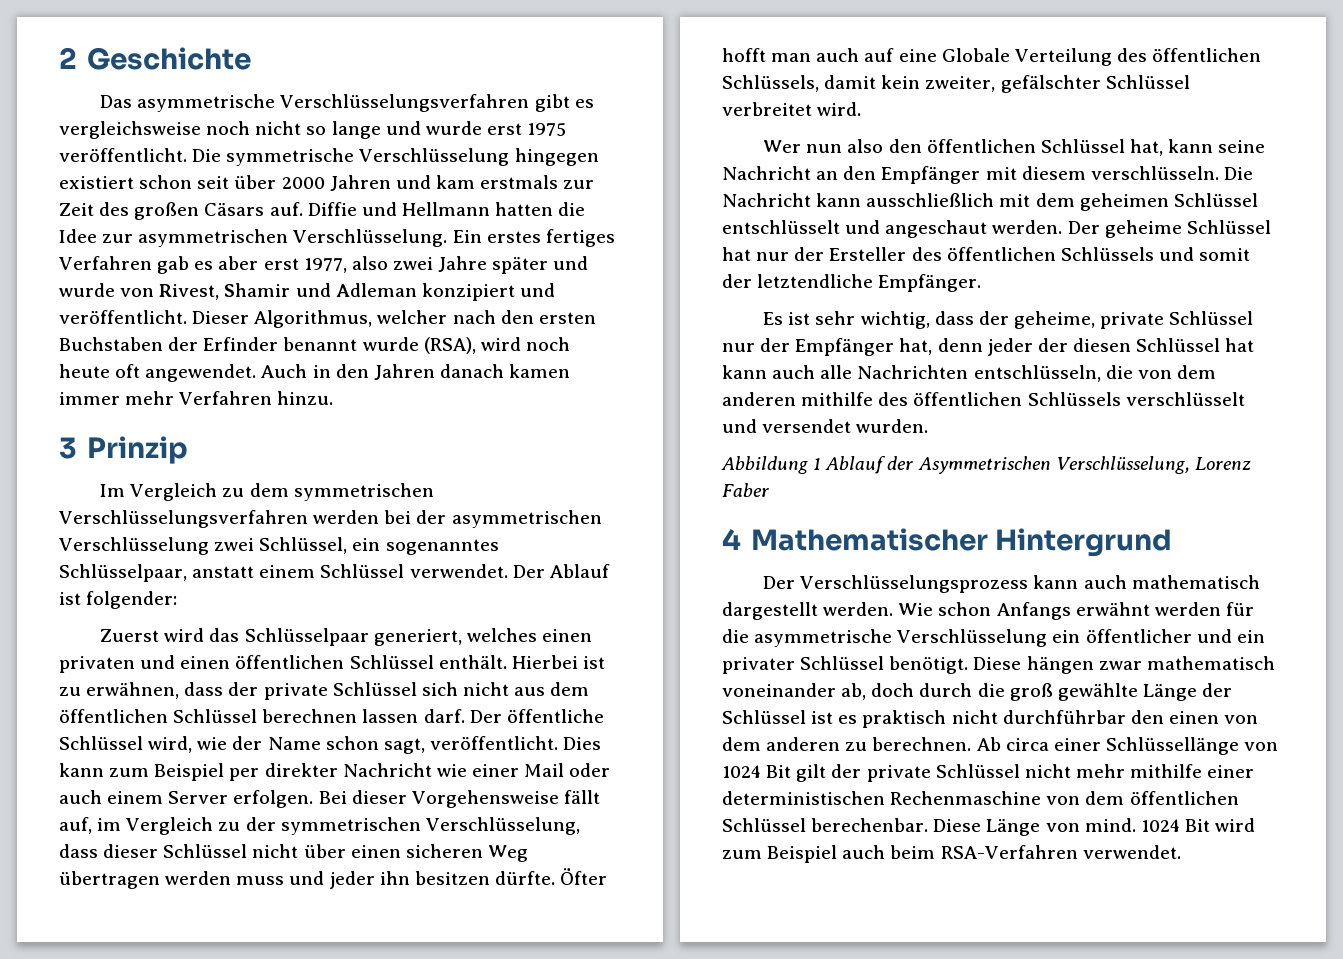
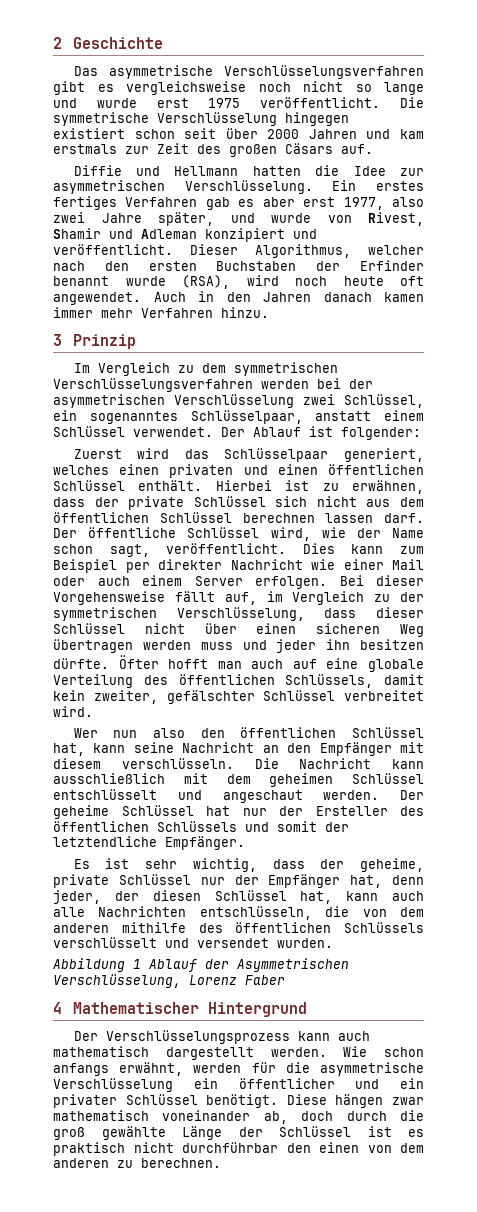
- Die symmetrische Verschlüsselung hingegen existiert schon seit über 2000 Jahren und kam erstmals zur Zeit des großen Cäsars auf. Diffie und Hellmann hatten die Idee zur asymmetrischen Verschlüsselung.
+ Die symmetrische Verschlüsselung hingegen existiert schon seit über 2000 Jahren und kam erstmals zur Zeit des großen Cäsars auf.
+ Diffie und Hellmann hatten die Idee zur asymmetrischen Verschlüsselung.
- Ein erstes fertiges Verfahren gab es aber erst 1977, also zwei Jahre später und wurde von Rivest, Shamir und Adleman konzipiert und veröffentlicht.
+ Ein erstes fertiges Verfahren gab es aber erst 1977, also zwei Jahre später, und wurde von Rivest, Shamir und Adleman konzipiert und veröffentlicht.
- Öfter hofft man auch auf eine Globale Verteilung des öffentlichen Schlüssels, damit kein zweiter, gefälschter Schlüssel verbreitet wird.
+ Öfter hofft man auch auf eine globale Verteilung des öffentlichen Schlüssels, damit kein zweiter, gefälschter Schlüssel verbreitet wird.
- Es ist sehr wichtig, dass der geheime, private Schlüssel nur der Empfänger hat, denn jeder der diesen Schlüssel hat kann auch alle Nachrichten entschlüsseln, die von dem anderen mithilfe des öffentlichen Schlüssels verschlüsselt und versendet wurden.
+ Es ist sehr wichtig, dass der geheime, private Schlüssel nur der Empfänger hat, denn jeder, der diesen Schlüssel hat, kann auch alle Nachrichten entschlüsseln, die von dem anderen mithilfe des öffentlichen Schlüssels verschlüsselt und versendet wurden.
- Wie schon Anfangs erwähnt werden für die asymmetrische Verschlüsselung ein öffentlicher und ein privater Schlüssel benötigt.
+ Wie schon anfangs erwähnt, werden für die asymmetrische Verschlüsselung ein öffentlicher und ein privater Schlüssel benötigt.
- Ab circa einer Schlüssellänge von 1024 Bit gilt der private Schlüssel nicht mehr mithilfe einer deterministischen Rechenmaschine von dem öffentlichen Schlüssel berechenbar. Diese Länge von mind. 1024 Bit wird zum Beispiel auch beim RSA-Verfahren verwendet.

